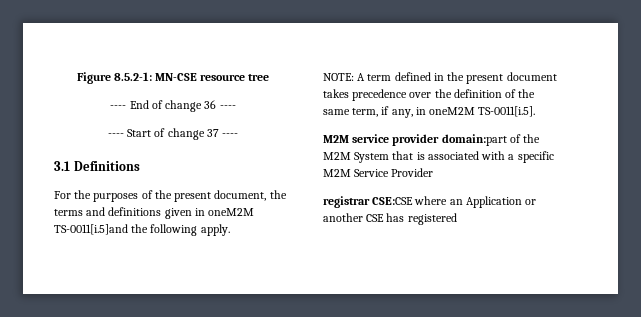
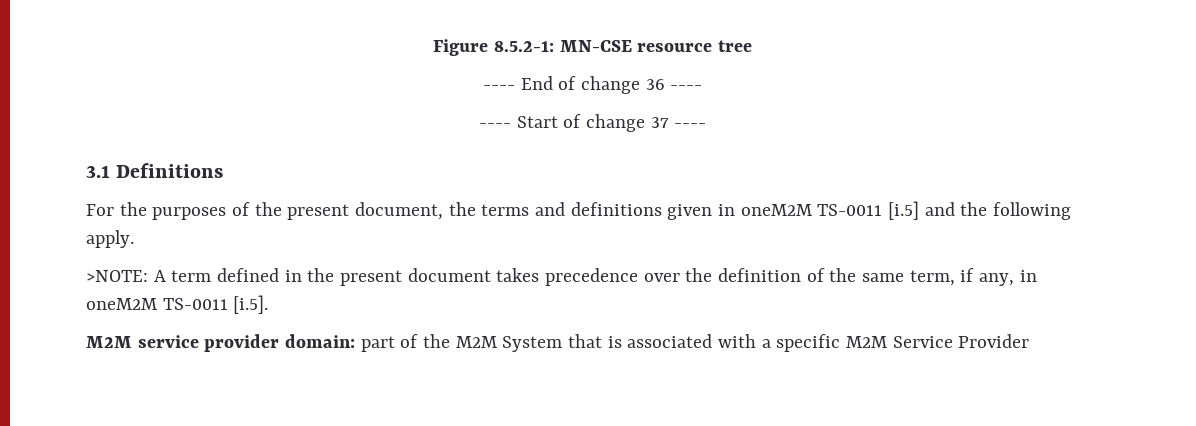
- For the purposes of the present document, the terms and definitions given in oneM2M TS-0011[i.5]and the following apply.
+ For the purposes of the present document, the terms and definitions given in oneM2M TS-0011 [i.5] and the following apply.
- NOTE: A term defined in the present document takes precedence over the definition of the same term, if any, in oneM2M TS-0011[i.5].
+ >NOTE: A term defined in the present document takes precedence over the definition of the same term, if any, in oneM2M TS-0011 [i.5].
- M2M service provider domain:part of the M2M System that is associated with a specific M2M Service Provider
+ M2M service provider domain: part of the M2M System that is associated with a specific M2M Service Provider
- registrar CSE:CSE where an Application or another CSE has registered

